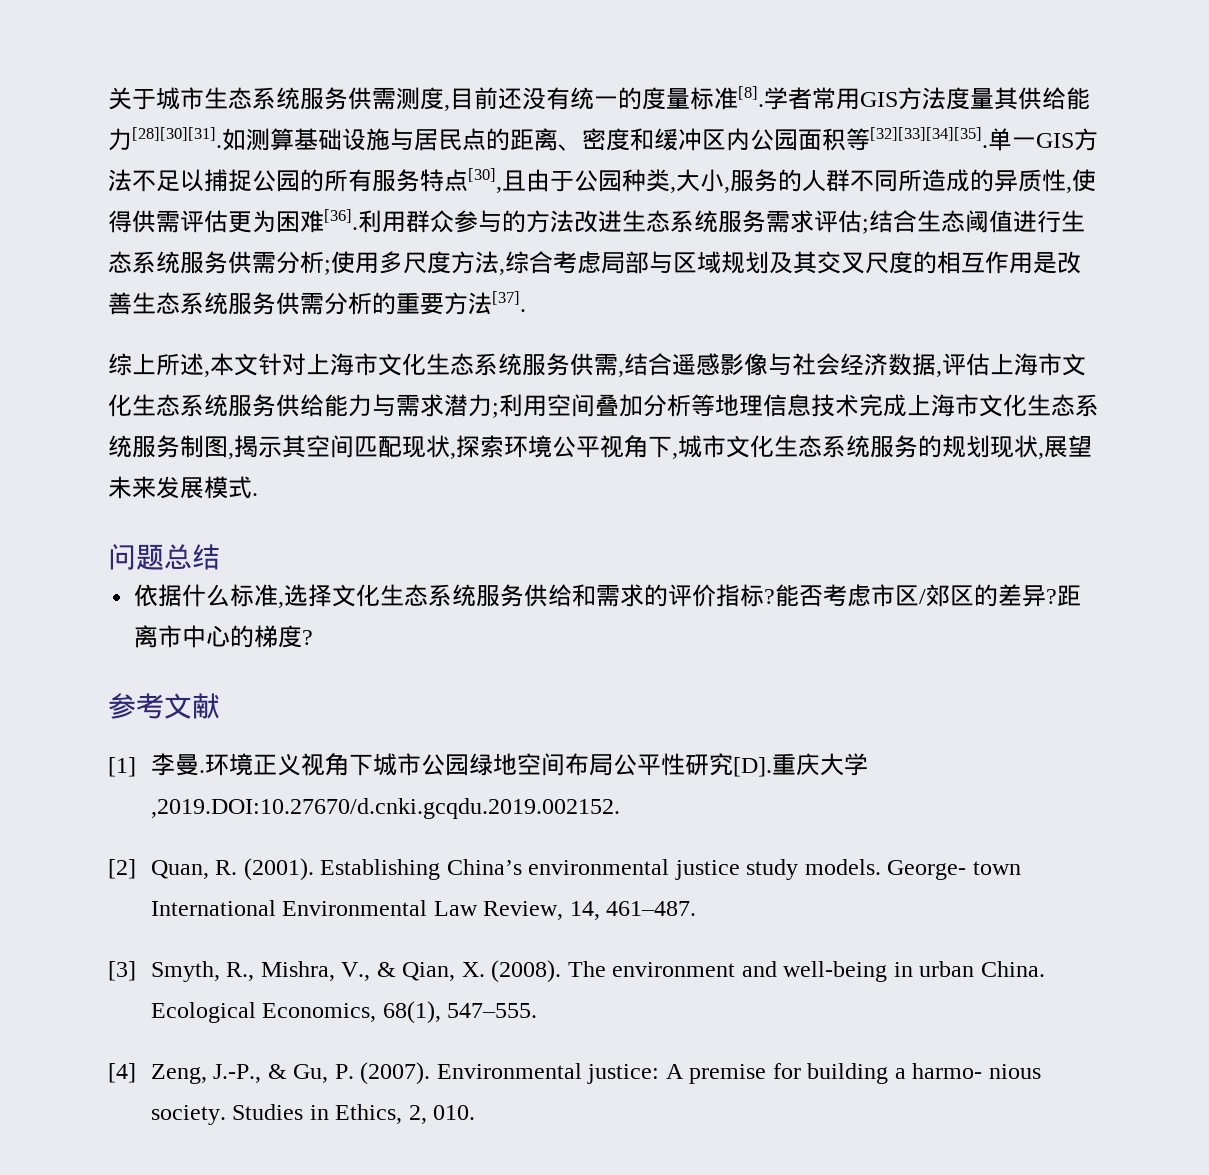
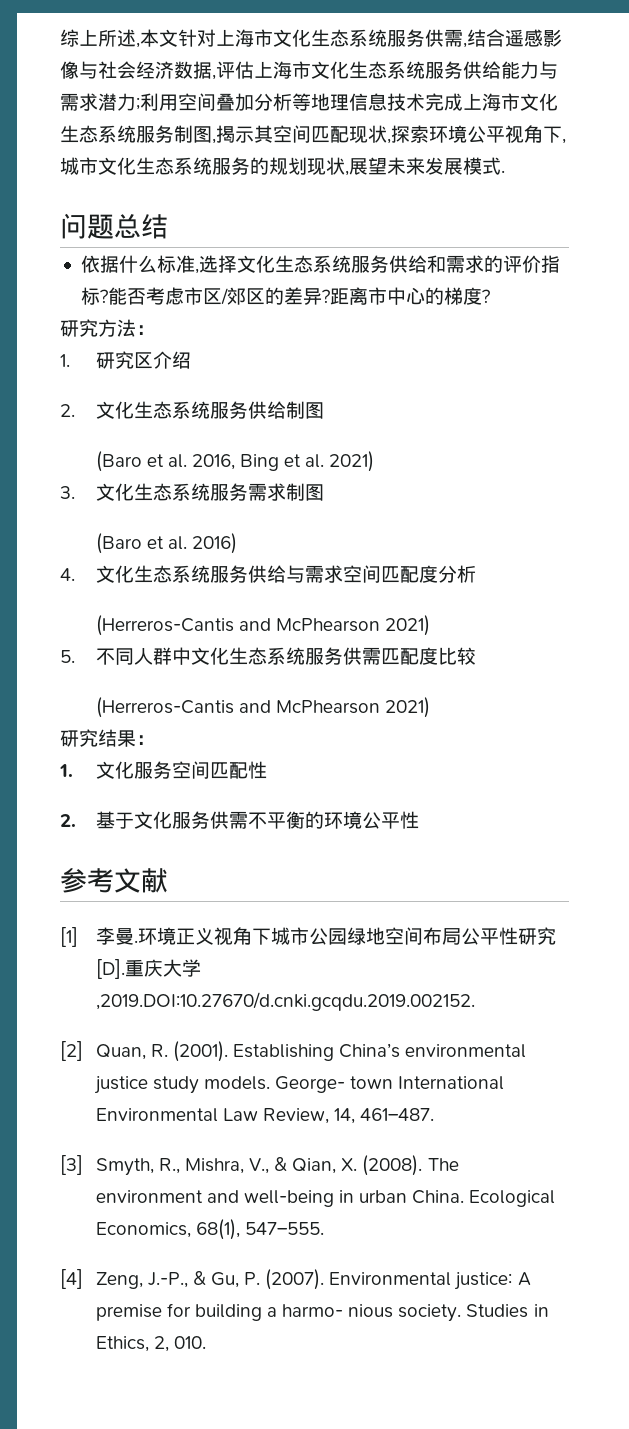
- 关于城市生态系统服务供需测度,目前还没有统一的度量标准[8].学者常用GIS方法度量其供给能力[28][30][31].如测算基础设施与居民点的距离、密度和缓冲区内公园面积等[32][33][34][35].单一GIS方法不足以捕捉公园的所有服务特点[30],且由于公园种类,大小,服务的人群不同所造成的异质性,使得供需评估更为困难[36].利用群众参与的方法改进生态系统服务需求评估;结合生态阈值进行生态系统服务供需分析;使用多尺度方法,综合考虑局部与区域规划及其交叉尺度的相互作用是改善生态系统服务供需分析的重要方法[37].
+ 研究方法：
+ 1.研究区介绍
+ 2.文化生态系统服务供给制图
+ (Baro et al. 2016, Bing et al. 2021)
+ 3.文化生态系统服务需求制图
+ (Baro et al. 2016)
+ 4.文化生态系统服务供给与需求空间匹配度分析
+ (Herreros-Cantis and McPhearson 2021)
+ 5.不同人群中文化生态系统服务供需匹配度比较
+ (Herreros-Cantis and McPhearson 2021)
+ 研究结果：
+ 1.文化服务空间匹配性
+ 2.基于文化服务供需不平衡的环境公平性

